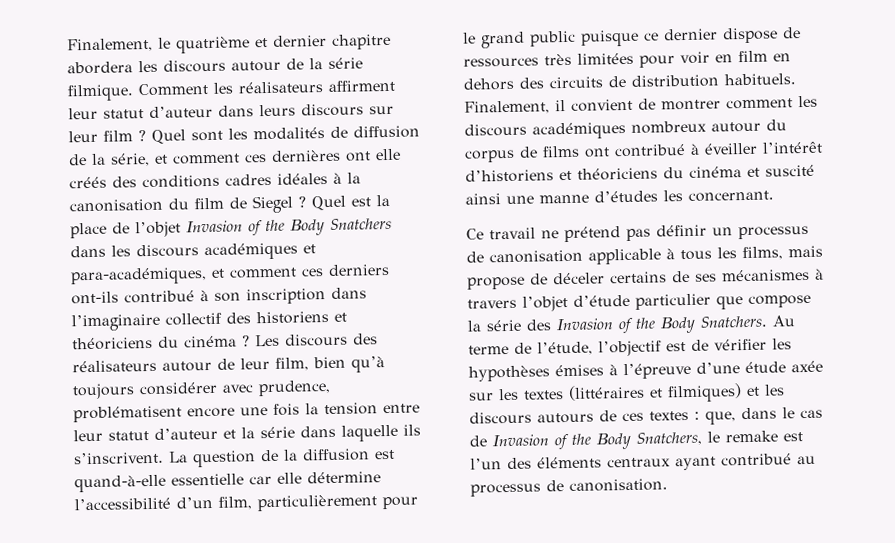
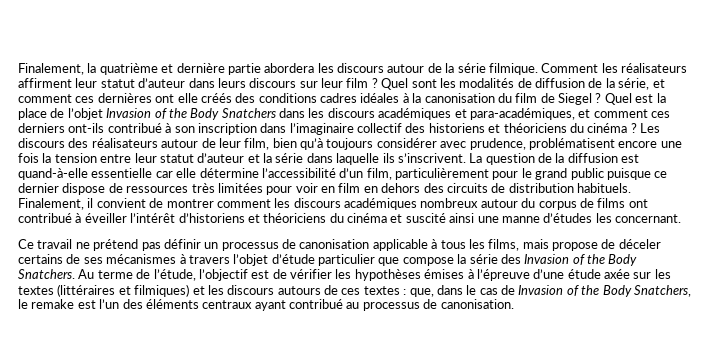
- Finalement, le quatrième et dernier chapitre abordera les discours autour de la série filmique.
+ Finalement, la quatrième et dernière partie abordera les discours autour de la série filmique.

